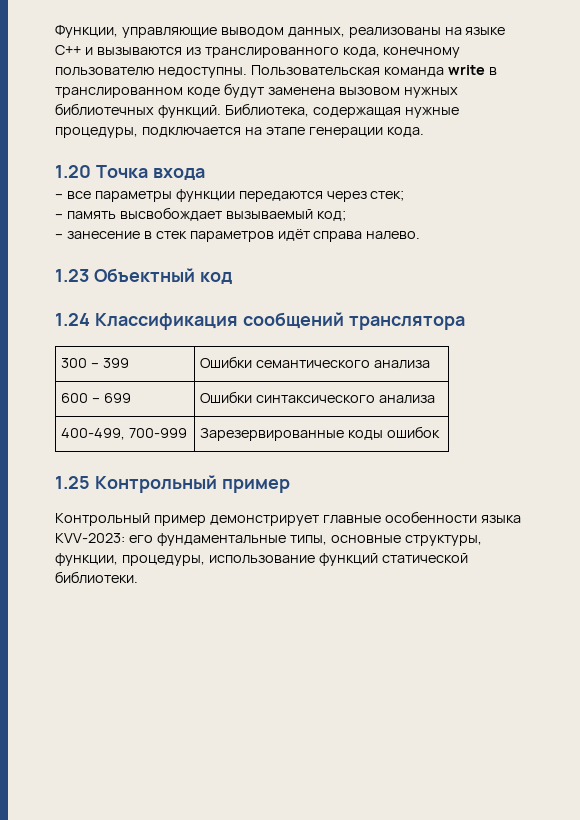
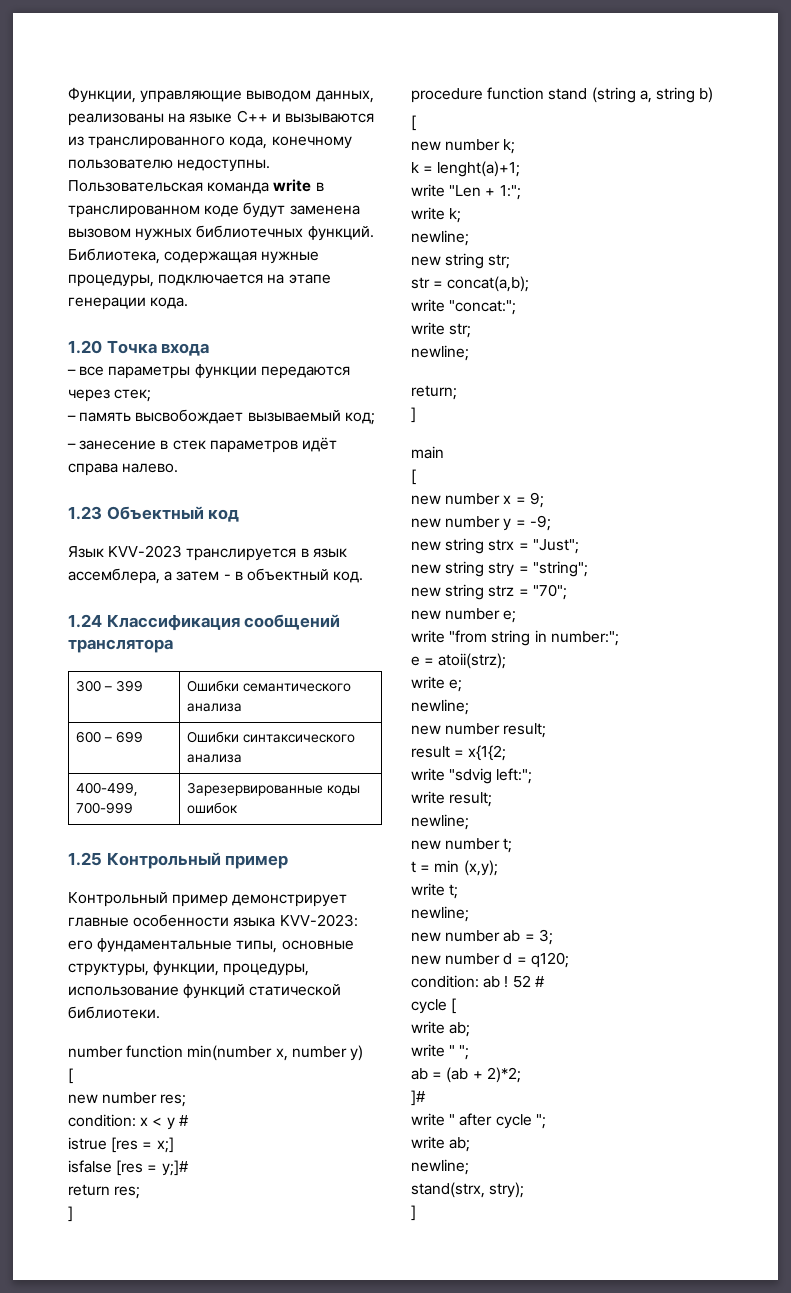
+ Язык KVV-2023 транслируется в язык ассемблера, а затем - в объектный код.
+ number function min(number x, number y)
+ [
+ new number res;
+ condition: x < y #
+ istrue [res = x;]
+ isfalse [res = y;]#
+ return res;
+ ]
+ procedure function stand (string a, string b)
+ [
+ new number k;
+ k = lenght(a)+1;
+ write "Len + 1:";
+ write k;
+ newline;
+ new string str;
+ str = concat(a,b);
+ write "concat:";
+ write str;
+ newline;
+ return;
+ ]
+ main
+ [
+ new number x = 9;
+ new number y = -9;
+ new string strx = "Just";
+ new string stry = "string";
+ new string strz = "70";
+ new number e;
+ write "from string in number:";
+ e = atoii(strz);
+ write e;
+ newline;
+ new number result;
+ result = x{1{2;
+ write "sdvig left:";
+ write result;
+ newline;
+ new number t;
+ t = min (x,y);
+ write t;
+ newline;
+ new number ab = 3;
+ new number d = q120;
+ condition: ab ! 52 #
+ cycle [
+ write ab;
+ write " ";
+ ab = (ab + 2)*2;
+ ]#
+ write " after cycle ";
+ write ab;
+ newline;
+ stand(strx, stry);
+ ]

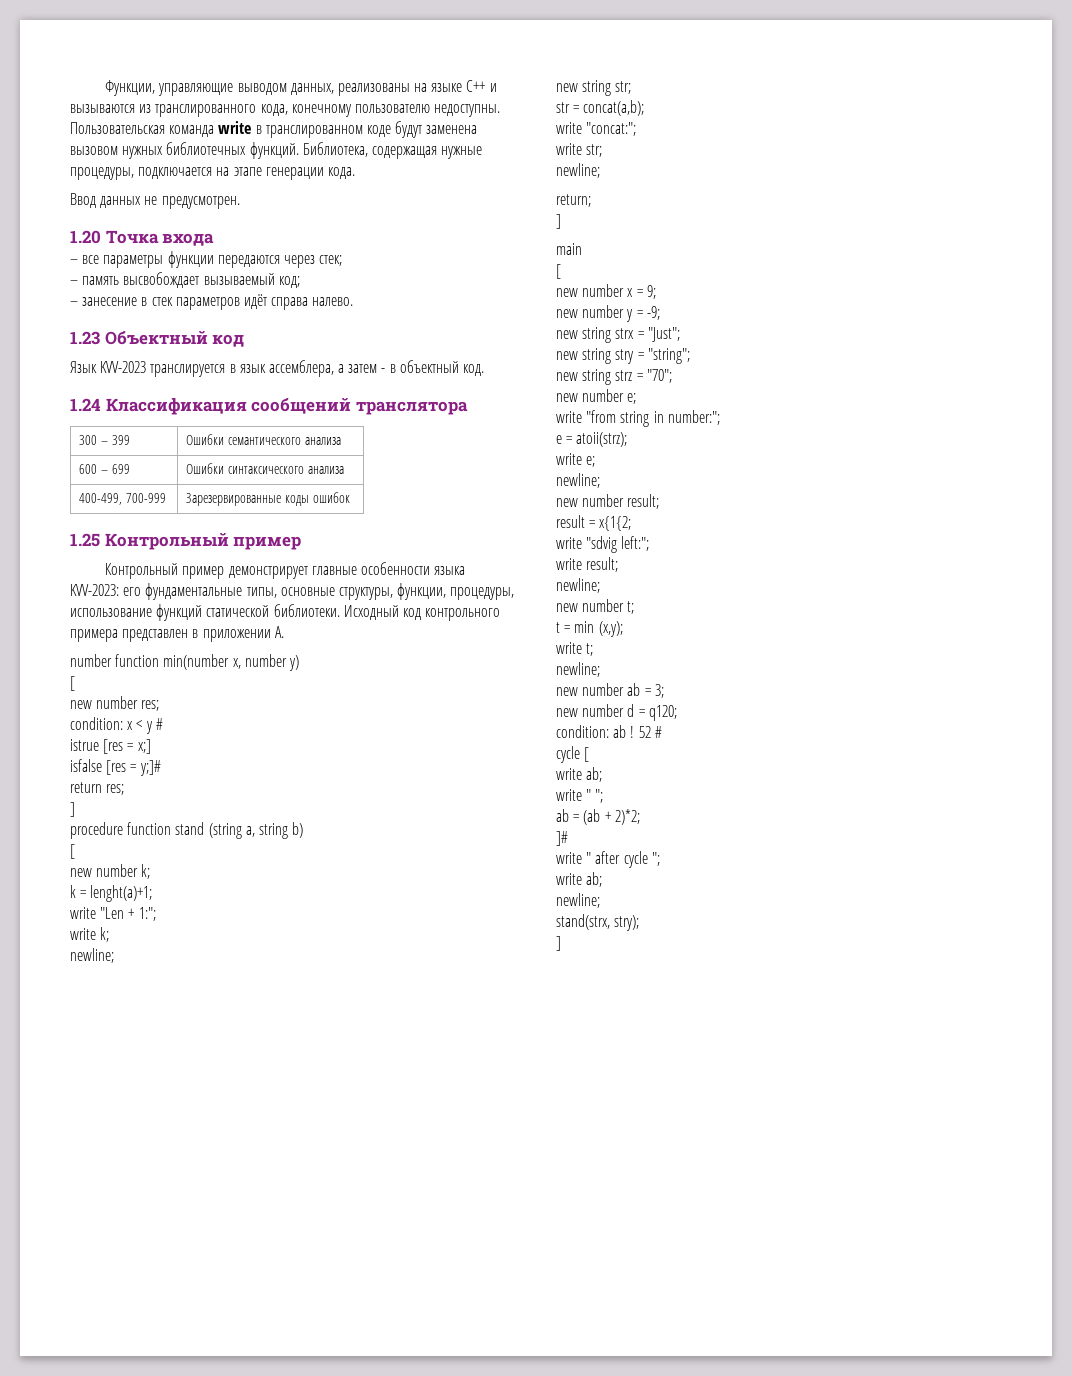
+ Ввод данных не предусмотрен.
+ Исходный код контрольного примера представлен в приложении А.

